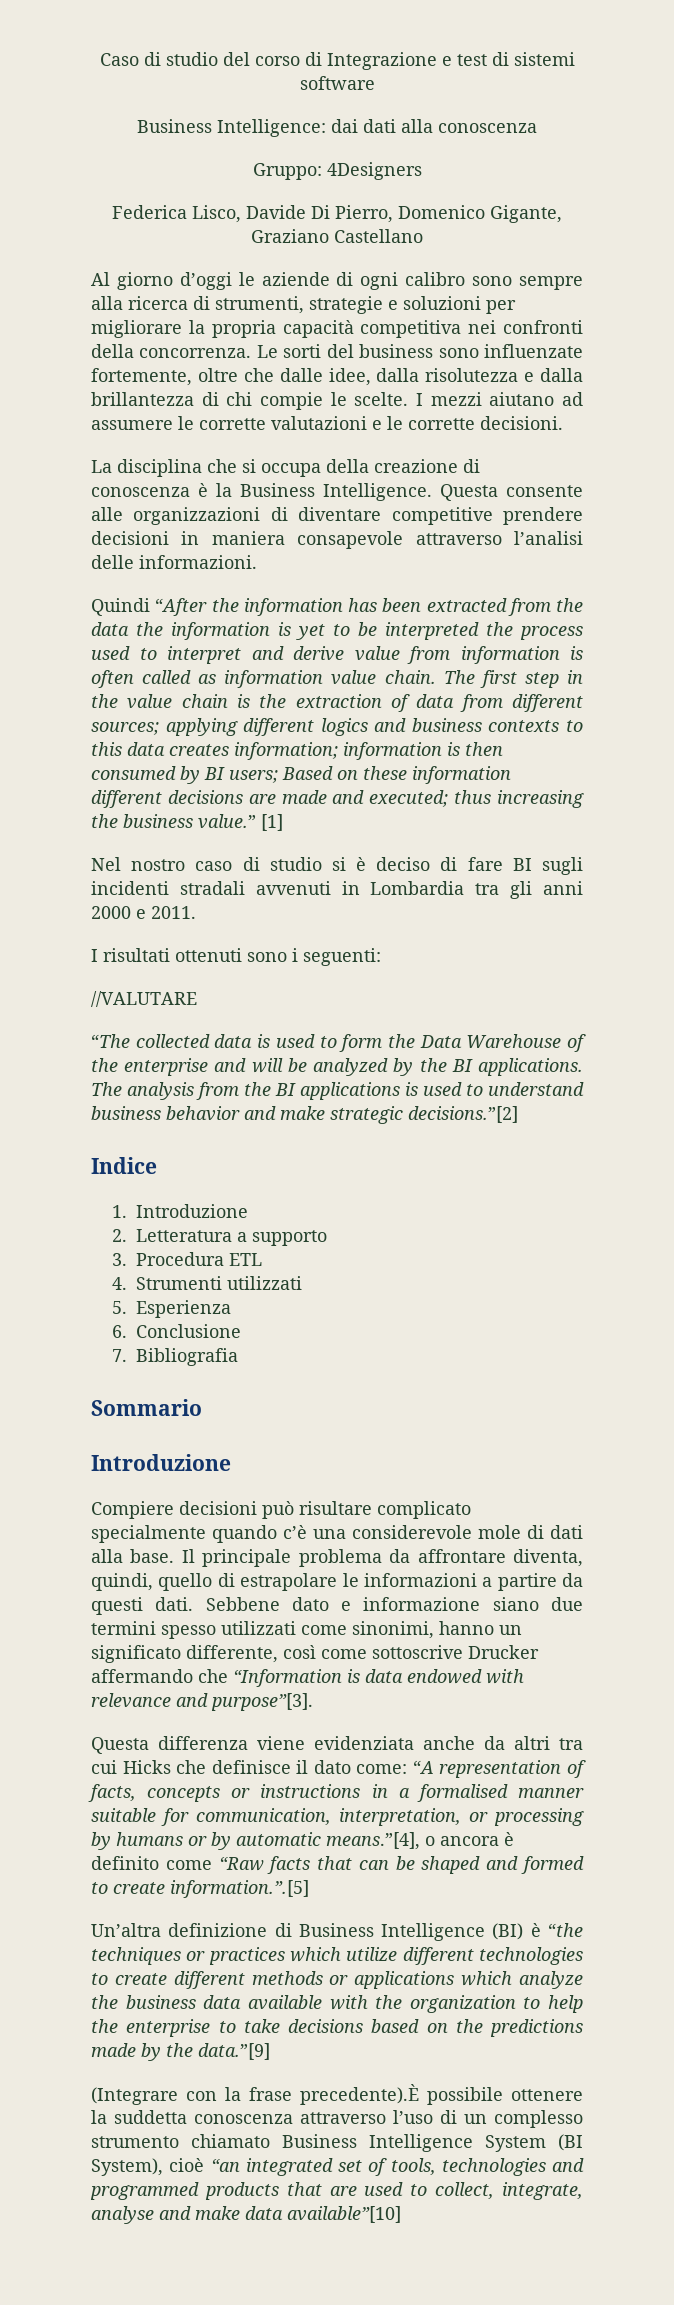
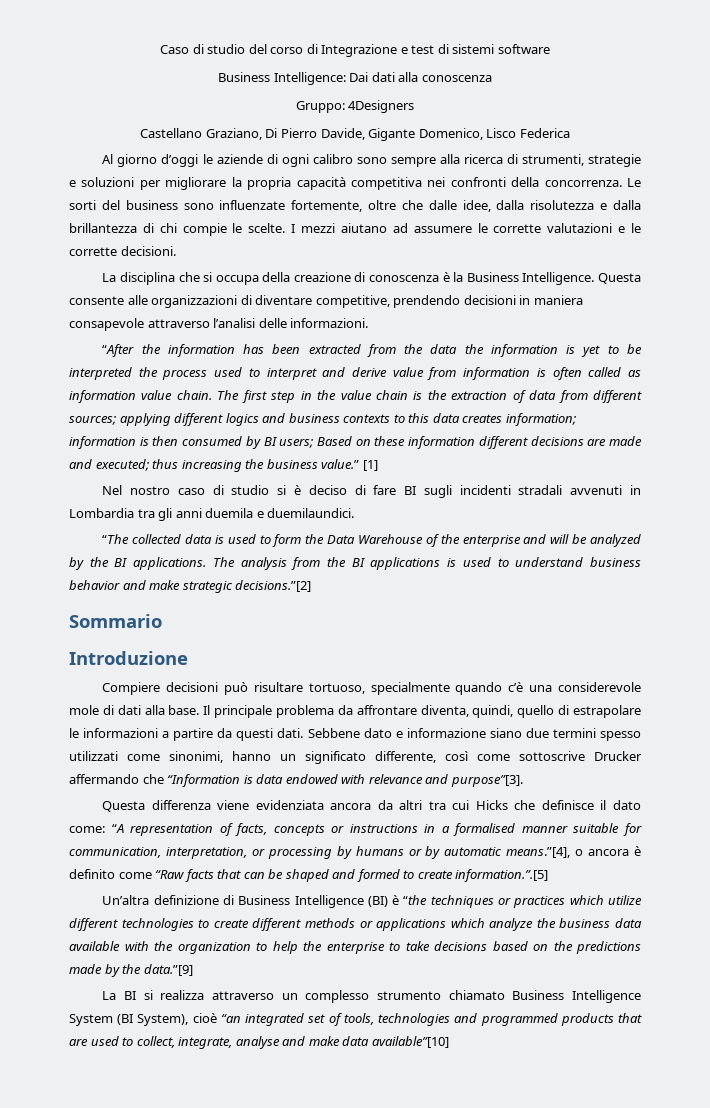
- Business Intelligence: dai dati alla conoscenza
+ Business Intelligence: Dai dati alla conoscenza
- Federica Lisco, Davide Di Pierro, Domenico Gigante, Graziano Castellano
+ Castellano Graziano, Di Pierro Davide, Gigante Domenico, Lisco Federica
- Questa consente alle organizzazioni di diventare competitive prendere decisioni in maniera consapevole attraverso l’analisi delle informazioni.
+ Questa consente alle organizzazioni di diventare competitive, prendendo decisioni in maniera consapevole attraverso l’analisi delle informazioni.
- Quindi “After the information has been extracted from the data the information is yet to be interpreted the process used to interpret and derive value from information is often called as information value chain.
+ “After the information has been extracted from the data the information is yet to be interpreted the process used to interpret and derive value from information is often called as information value chain.
- Nel nostro caso di studio si è deciso di fare BI sugli incidenti stradali avvenuti in Lombardia tra gli anni 2000 e 2011.
- I risultati ottenuti sono i seguenti:
- //VALUTARE
+ Nel nostro caso di studio si è deciso di fare BI sugli incidenti stradali avvenuti in Lombardia tra gli anni duemila e duemilaundici.
- Indice
- 1. Introduzione
- 2. Letteratura a supporto
- 3. Procedura ETL
- 4. Strumenti utilizzati
- 5. Esperienza
- 6. Conclusione
- 7. Bibliografia
- Compiere decisioni può risultare complicato specialmente quando c’è una considerevole mole di dati alla base.
+ Compiere decisioni può risultare tortuoso, specialmente quando c’è una considerevole mole di dati alla base.
- Questa differenza viene evidenziata anche da altri tra cui Hicks che definisce il dato come: “A representation of facts, concepts or instructions in a formalised manner suitable for communication, interpretation, or processing by humans or by automatic means.”[4], o ancora è definito come “Raw facts that can be shaped and formed to create information.”.[5]
+ Questa differenza viene evidenziata ancora da altri tra cui Hicks che definisce il dato come: “A representation of facts, concepts or instructions in a formalised manner suitable for communication, interpretation, or processing by humans or by automatic means.”[4], o ancora è definito come “Raw facts that can be shaped and formed to create information.”.[5]
- (Integrare con la frase precedente).È possibile ottenere la suddetta conoscenza attraverso l’uso di un complesso strumento chiamato Business Intelligence System (BI System), cioè “an integrated set of tools, technologies and programmed products that are used to collect, integrate, analyse and make data available”[10]
+ La BI si realizza attraverso un complesso strumento chiamato Business Intelligence System (BI System), cioè “an integrated set of tools, technologies and programmed products that are used to collect, integrate, analyse and make data available”[10]

